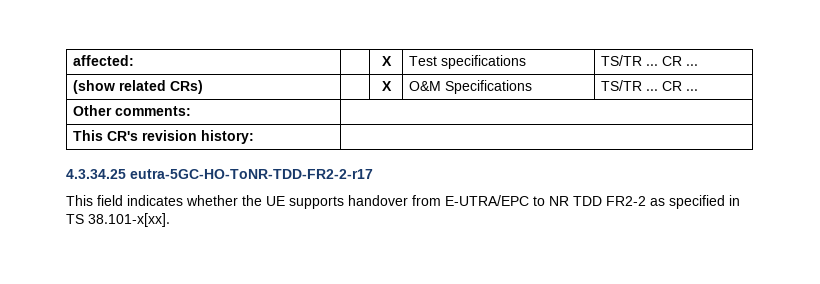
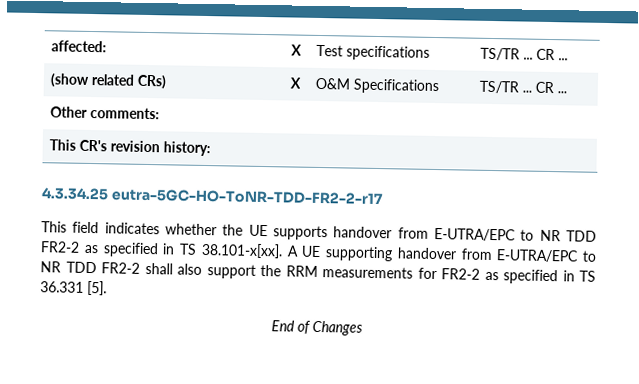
- This field indicates whether the UE supports handover from E-UTRA/EPC to NR TDD FR2-2 as specified in TS 38.101-x[xx].
+ This field indicates whether the UE supports handover from E-UTRA/EPC to NR TDD FR2-2 as specified in TS 38.101-x[xx]. A UE supporting handover from E-UTRA/EPC to NR TDD FR2-2 shall also support the RRM measurements for FR2-2 as specified in TS 36.331 [5].
+ End of Changes

